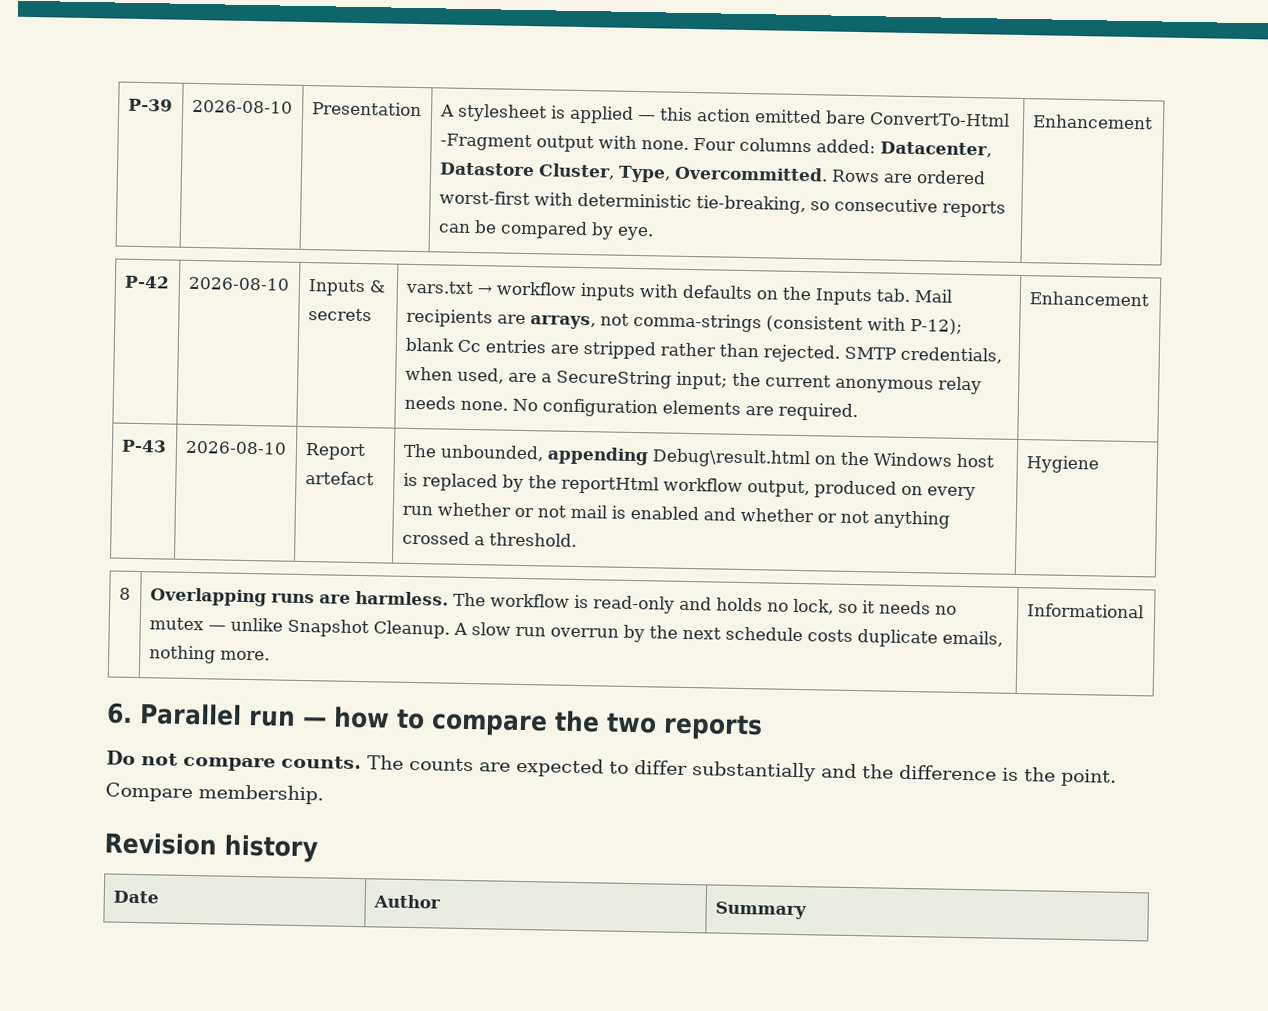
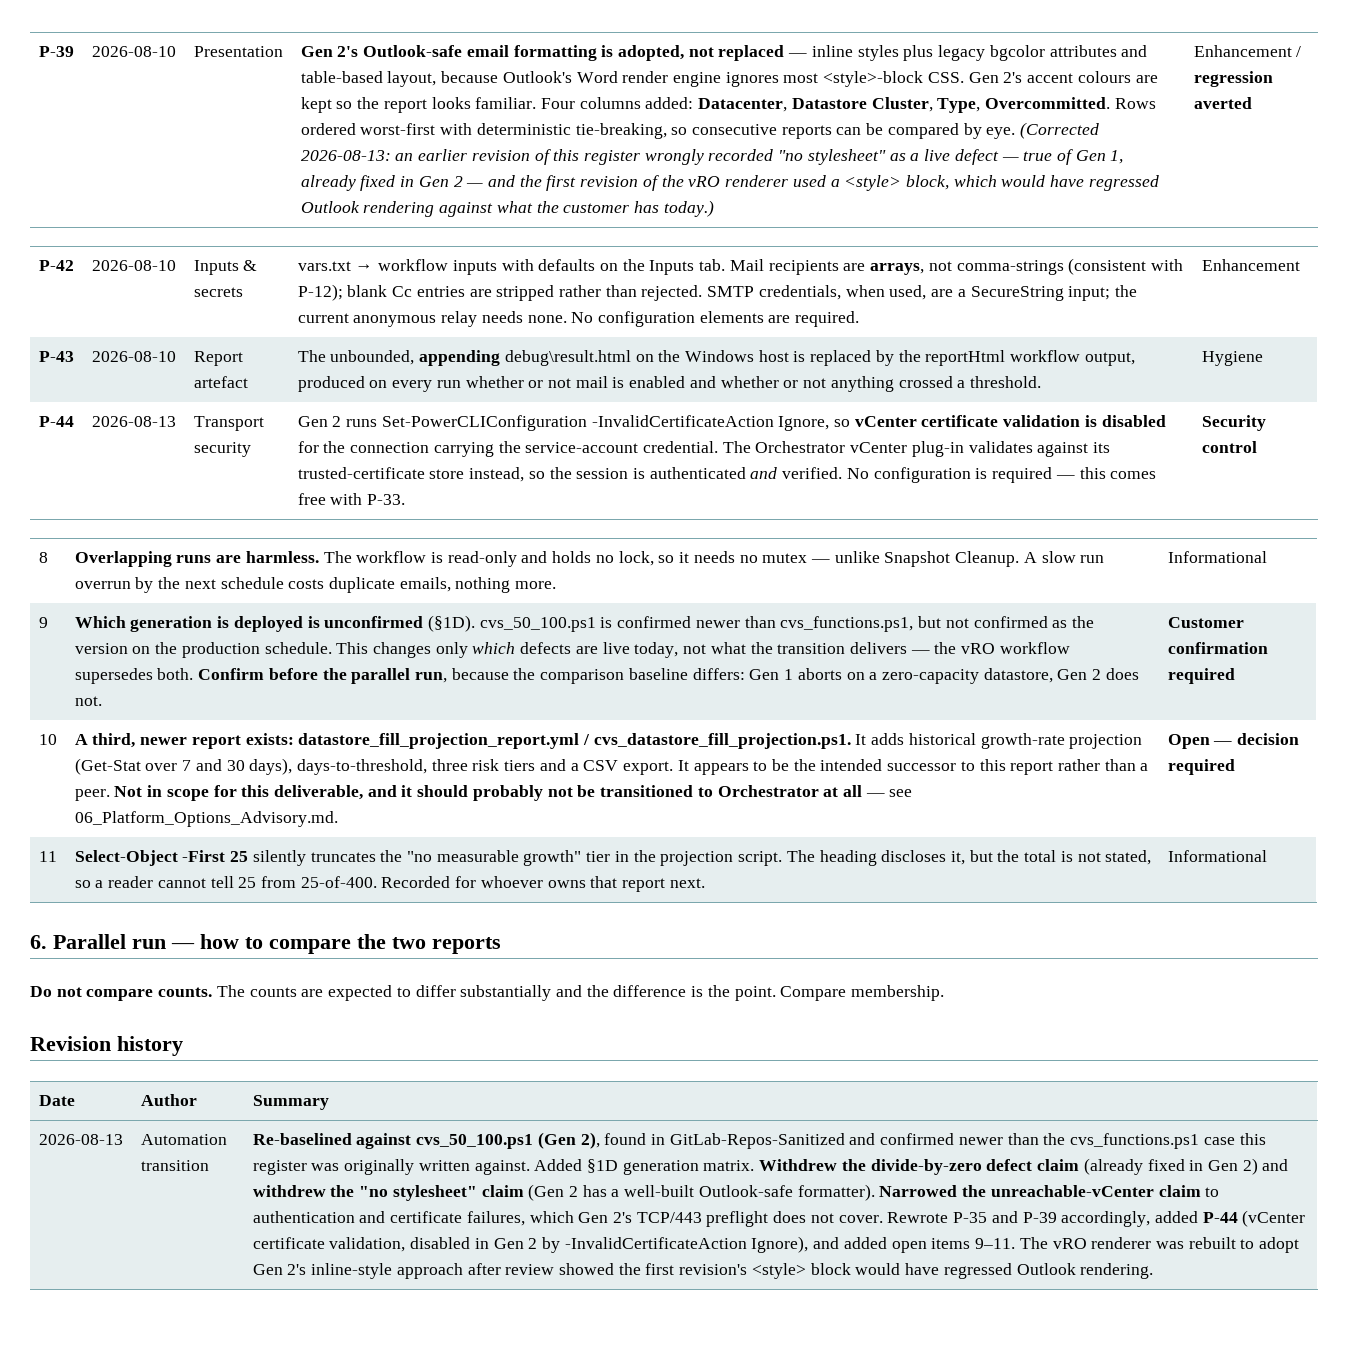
- A stylesheet is applied — this action emitted bare ConvertTo-Html -Fragment output with none.
+ Gen 2's Outlook-safe email formatting is adopted, not replaced — inline styles plus legacy bgcolor attributes and table-based layout, because Outlook's Word render engine ignores most <style>-block CSS. Gen 2's accent colours are kept so the report looks familiar.
- Rows are ordered worst-first with deterministic tie-breaking, so consecutive reports can be compared by eye. | Enhancement
+ Rows ordered worst-first with deterministic tie-breaking, so consecutive reports can be compared by eye. (Corrected 2026-08-13: an earlier revision of this register wrongly recorded "no stylesheet" as a live defect — true of Gen 1, already fixed in Gen 2 — and the first revision of the vRO renderer used a <style> block, which would have regressed Outlook rendering against what the customer has today.) | Enhancement / regression averted
- P-43 | 2026-08-10 | Report artefact | The unbounded, appending Debug\result.html on the Windows host is replaced by the reportHtml workflow output, produced on every run whether or not mail is enabled and whether or not anything crossed a threshold. | Hygiene
+ P-43 | 2026-08-10 | Report artefact | The unbounded, appending debug\result.html on the Windows host is replaced by the reportHtml workflow output, produced on every run whether or not mail is enabled and whether or not anything crossed a threshold. | Hygiene
+ P-44 | 2026-08-13 | Transport security | Gen 2 runs Set-PowerCLIConfiguration -InvalidCertificateAction Ignore, so vCenter certificate validation is disabled for the connection carrying the service-account credential. The Orchestrator vCenter plug-in validates against its trusted-certificate store instead, so the session is authenticated and verified. No configuration is required — this comes free with P-33. | Security control
+ 9 | Which generation is deployed is unconfirmed (§1D). cvs_50_100.ps1 is confirmed newer than cvs_functions.ps1, but not confirmed as the version on the production schedule. This changes only which defects are live today, not what the transition delivers — the vRO workflow supersedes both. Confirm before the parallel run, because the comparison baseline differs: Gen 1 aborts on a zero-capacity datastore, Gen 2 does not. | Customer confirmation required
+ 10 | A third, newer report exists: datastore_fill_projection_report.yml / cvs_datastore_fill_projection.ps1. It adds historical growth-rate projection (Get-Stat over 7 and 30 days), days-to-threshold, three risk tiers and a CSV export. It appears to be the intended successor to this report rather than a peer. Not in scope for this deliverable, and it should probably not be transitioned to Orchestrator at all — see 06_Platform_Options_Advisory.md. | Open — decision required
+ 11 | Select-Object -First 25 silently truncates the "no measurable growth" tier in the projection script. The heading discloses it, but the total is not stated, so a reader cannot tell 25 from 25-of-400. Recorded for whoever owns that report next. | Informational
+ 2026-08-13 | Automation transition | Re-baselined against cvs_50_100.ps1 (Gen 2), found in GitLab-Repos-Sanitized and confirmed newer than the cvs_functions.ps1 case this register was originally written against. Added §1D generation matrix. Withdrew the divide-by-zero defect claim (already fixed in Gen 2) and withdrew the "no stylesheet" claim (Gen 2 has a well-built Outlook-safe formatter). Narrowed the unreachable-vCenter claim to authentication and certificate failures, which Gen 2's TCP/443 preflight does not cover. Rewrote P-35 and P-39 accordingly, added P-44 (vCenter certificate validation, disabled in Gen 2 by -InvalidCertificateAction Ignore), and added open items 9–11. The vRO renderer was rebuilt to adopt Gen 2's inline-style approach after review showed the first revision's <style> block would have regressed Outlook rendering.

